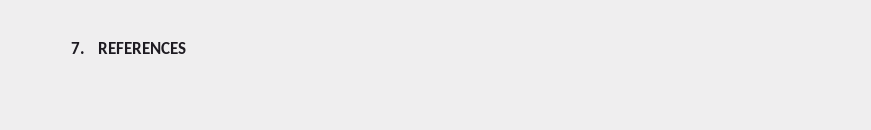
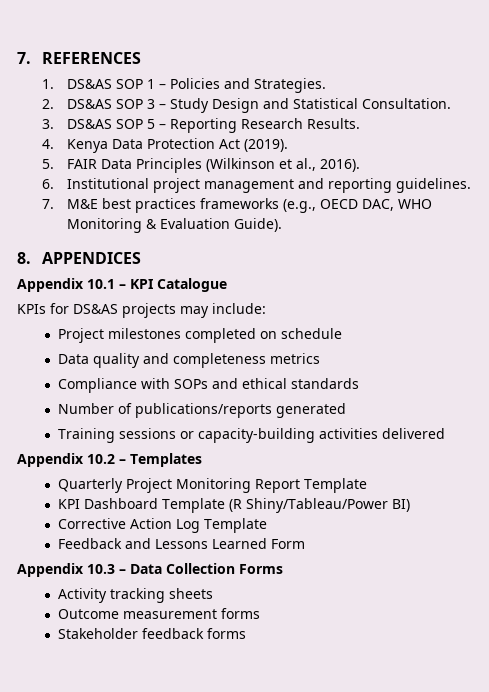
+ 1. DS&AS SOP 1 – Policies and Strategies.
+ 2. DS&AS SOP 3 – Study Design and Statistical Consultation.
+ 3. DS&AS SOP 5 – Reporting Research Results.
+ 4. Kenya Data Protection Act (2019).
+ 5. FAIR Data Principles (Wilkinson et al., 2016).
+ 6. Institutional project management and reporting guidelines.
+ 7. M&E best practices frameworks (e.g., OECD DAC, WHO Monitoring & Evaluation Guide).
+ 8. APPENDICES
+ Appendix 10.1 – KPI Catalogue
+ KPIs for DS&AS projects may include:
+ Project milestones completed on schedule
+ Data quality and completeness metrics
+ Compliance with SOPs and ethical standards
+ Number of publications/reports generated
+ Training sessions or capacity-building activities delivered
+ Appendix 10.2 – Templates
+ Quarterly Project Monitoring Report Template
+ KPI Dashboard Template (R Shiny/Tableau/Power BI)
+ Corrective Action Log Template
+ Feedback and Lessons Learned Form
+ Appendix 10.3 – Data Collection Forms
+ Activity tracking sheets
+ Outcome measurement forms
+ Stakeholder feedback forms

